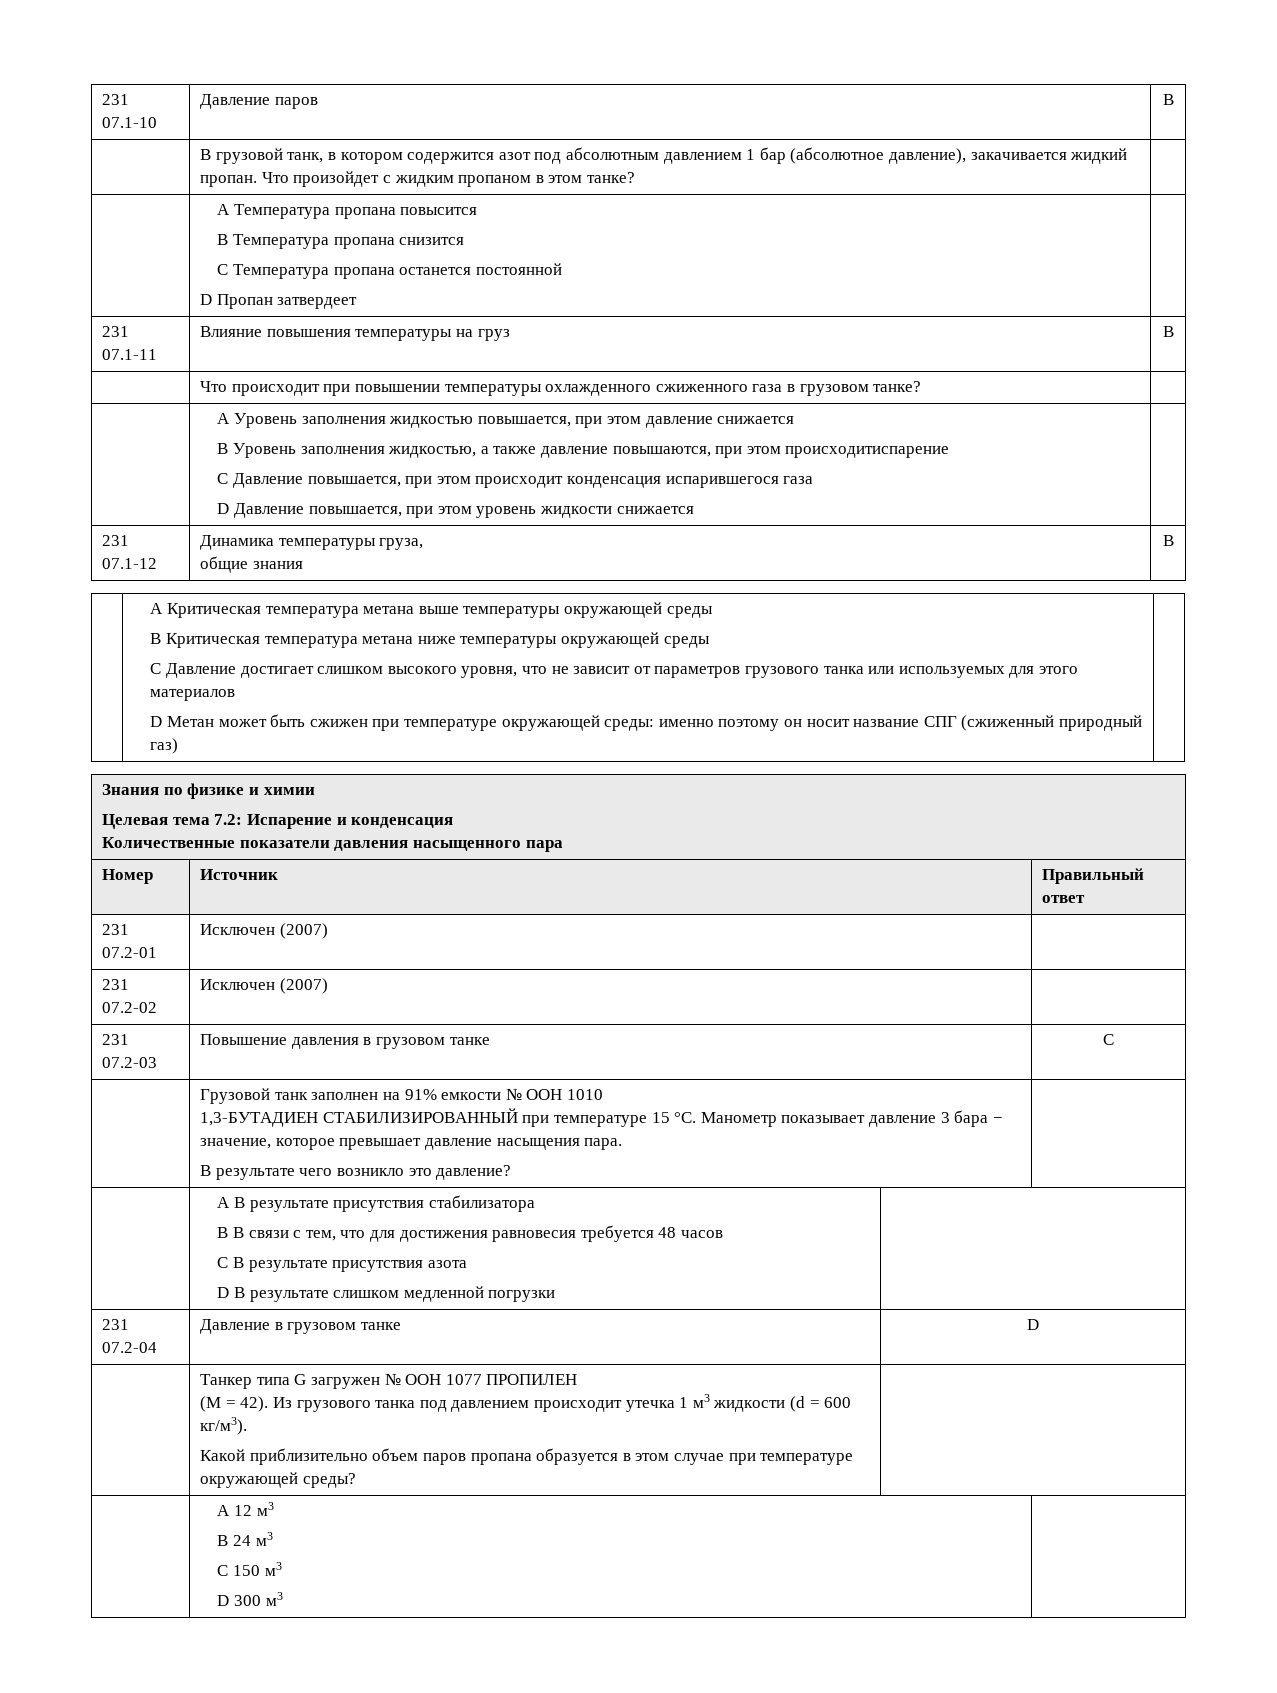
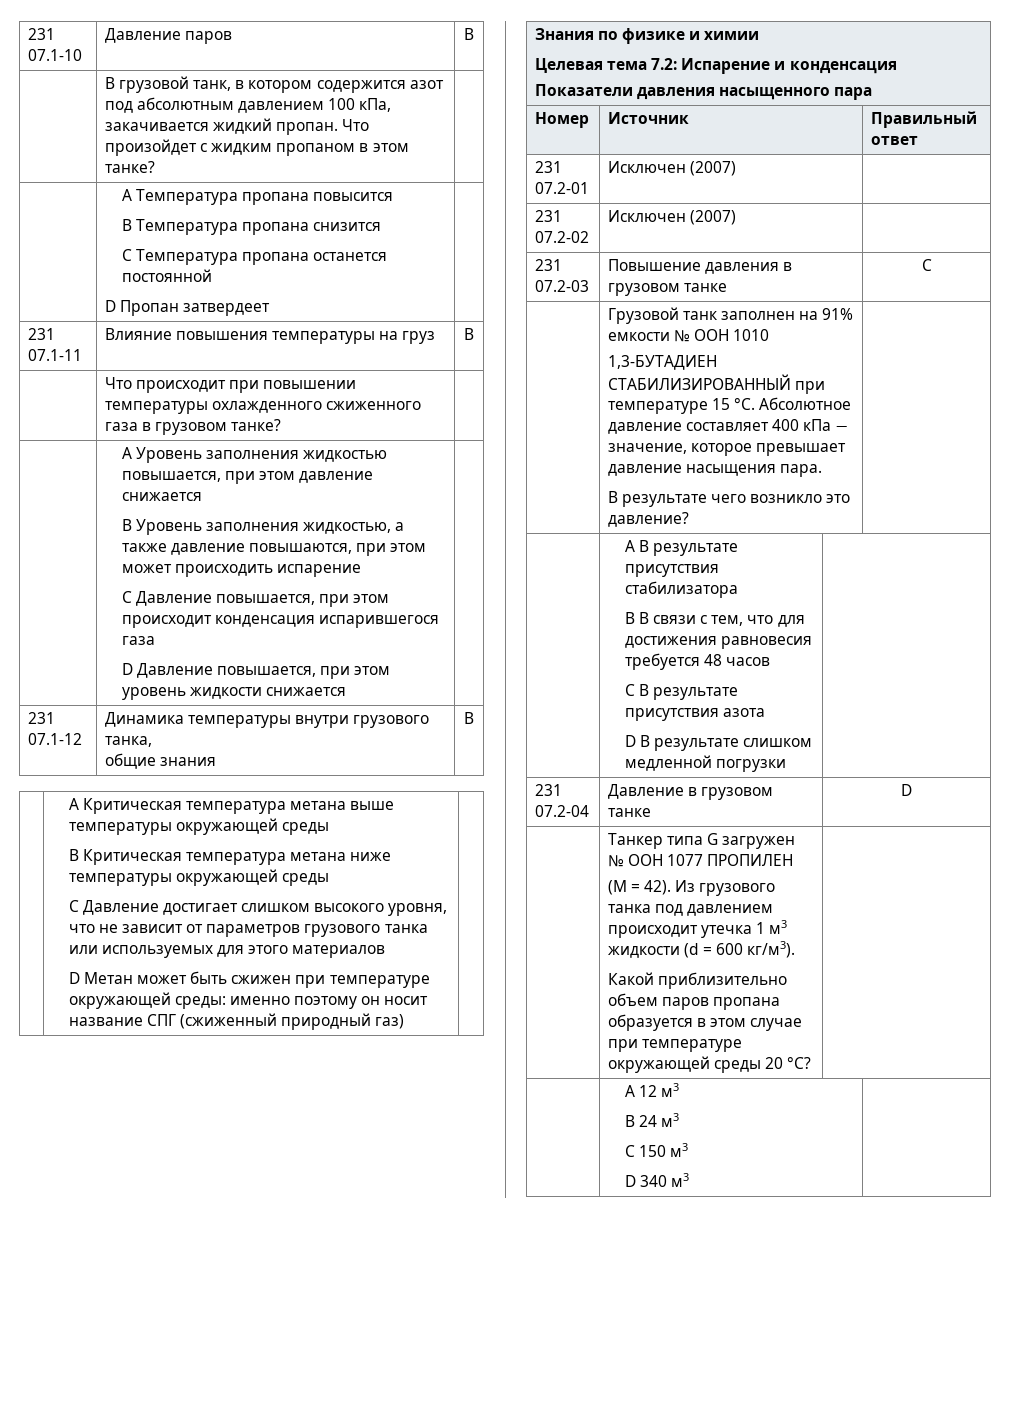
- | В грузовой танк, в котором содержится азот под абсолютным давлением 1 бар (абсолютное давление), закачивается жидкий пропан. Что произойдет с жидким пропаном в этом танке? |
+ | В грузовой танк, в котором содержится азот под абсолютным давлением 100 кПа, закачивается жидкий пропан. Что произойдет с жидким пропаном в этом танке? |
  | A Уровень заполнения жидкостью повышается, при этом давление снижается
- B Уровень заполнения жидкостью, а также давление повышаются, при этом происходитиспарение
+ B Уровень заполнения жидкостью, а также давление повышаются, при этом может происходить испарение
- 231 07.1-12 | Динамика температуры груза,
+ 231 07.1-12 | Динамика температуры внутри грузового танка,
  Знания по физике и химии
  Целевая тема 7.2: Испарение и конденсация
- Количественные показатели давления насыщенного пара
+ Показатели давления насыщенного пара
  | Грузовой танк заполнен на 91% емкости № ООН 1010
- 1,3-БУТАДИЕН СТАБИЛИЗИРОВАННЫЙ при температуре 15 °C. Манометр показывает давление 3 бара − значение, которое превышает давление насыщения пара.
+ 1,3-БУТАДИЕН СТАБИЛИЗИРОВАННЫЙ при температуре 15 °C. Абсолютное давление составляет 400 кПа − значение, которое превышает давление насыщения пара.
  | Танкер типа G загружен № ООН 1077 ПРОПИЛЕН
  (М = 42). Из грузового танка под давлением происходит утечка 1 м3 жидкости (d = 600 кг/м3).
- Какой приблизительно объем паров пропана образуется в этом случае при температуре окружающей среды? |
+ Какой приблизительно объем паров пропана образуется в этом случае при температуре окружающей среды 20 °C? |
  | A 12 м3
  B 24 м3
  C 150 м3
- D 300 м3 |
+ D 340 м3 |

